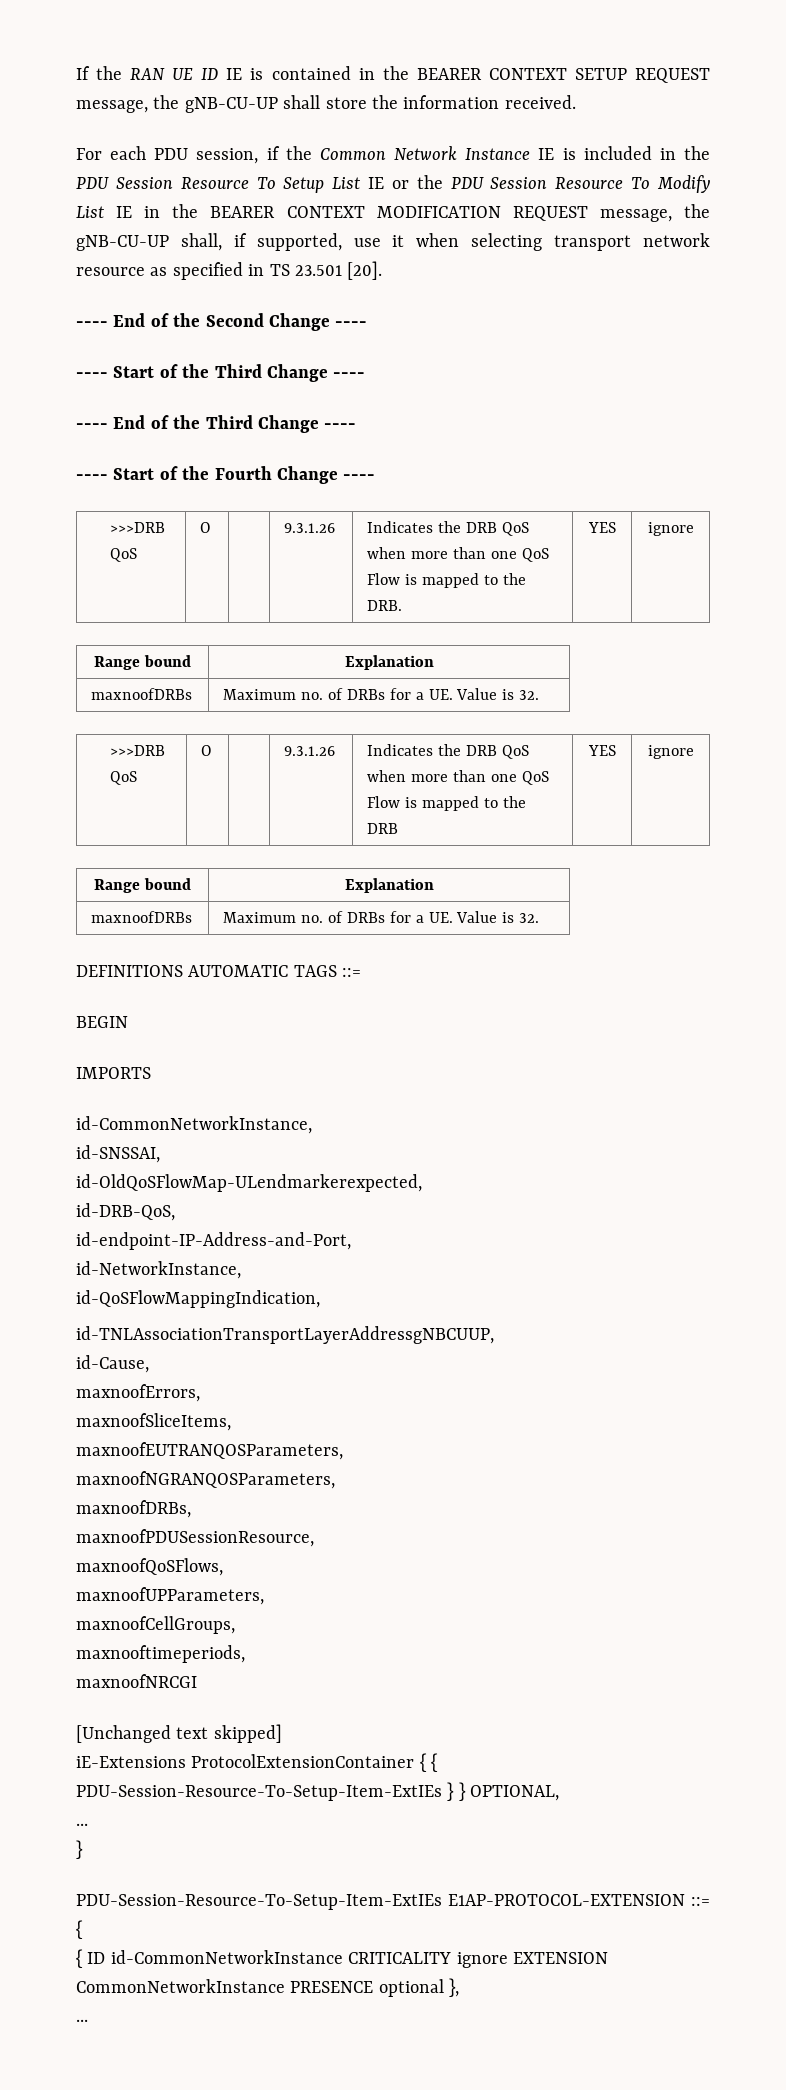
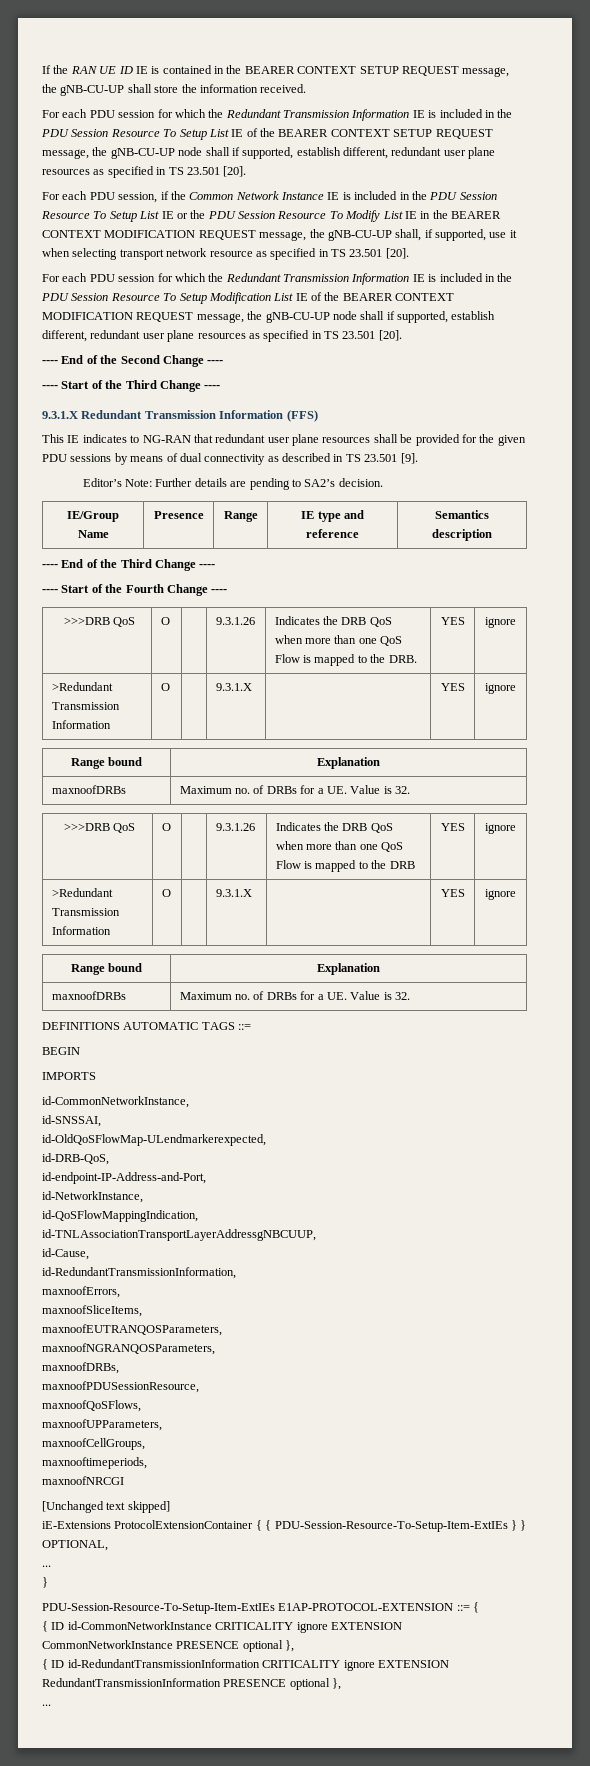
+ For each PDU session for which the Redundant Transmission Information IE is included in the PDU Session Resource To Setup List IE of the BEARER CONTEXT SETUP REQUEST message, the gNB-CU-UP node shall if supported, establish different, redundant user plane resources as specified in TS 23.501 [20].
+ For each PDU session for which the Redundant Transmission Information IE is included in the PDU Session Resource To Setup Modification List IE of the BEARER CONTEXT MODIFICATION REQUEST message, the gNB-CU-UP node shall if supported, establish different, redundant user plane resources as specified in TS 23.501 [20].
+ 9.3.1.X Redundant Transmission Information (FFS)
+ This IE indicates to NG-RAN that redundant user plane resources shall be provided for the given PDU sessions by means of dual connectivity as described in TS 23.501 [9].
+ Editor’s Note: Further details are pending to SA2’s decision.
+ IE/Group Name | Presence | Range | IE type and reference | Semantics description
  >>>DRB QoS | O | | 9.3.1.26 | Indicates the DRB QoS when more than one QoS Flow is mapped to the DRB. | YES | ignore
+ >Redundant Transmission Information | O | | 9.3.1.X | | YES | ignore
  >>>DRB QoS | O | | 9.3.1.26 | Indicates the DRB QoS when more than one QoS Flow is mapped to the DRB | YES | ignore
+ >Redundant Transmission Information | O | | 9.3.1.X | | YES | ignore
+ id-RedundantTransmissionInformation,
+ { ID id-RedundantTransmissionInformation CRITICALITY ignore EXTENSION RedundantTransmissionInformation PRESENCE optional },

